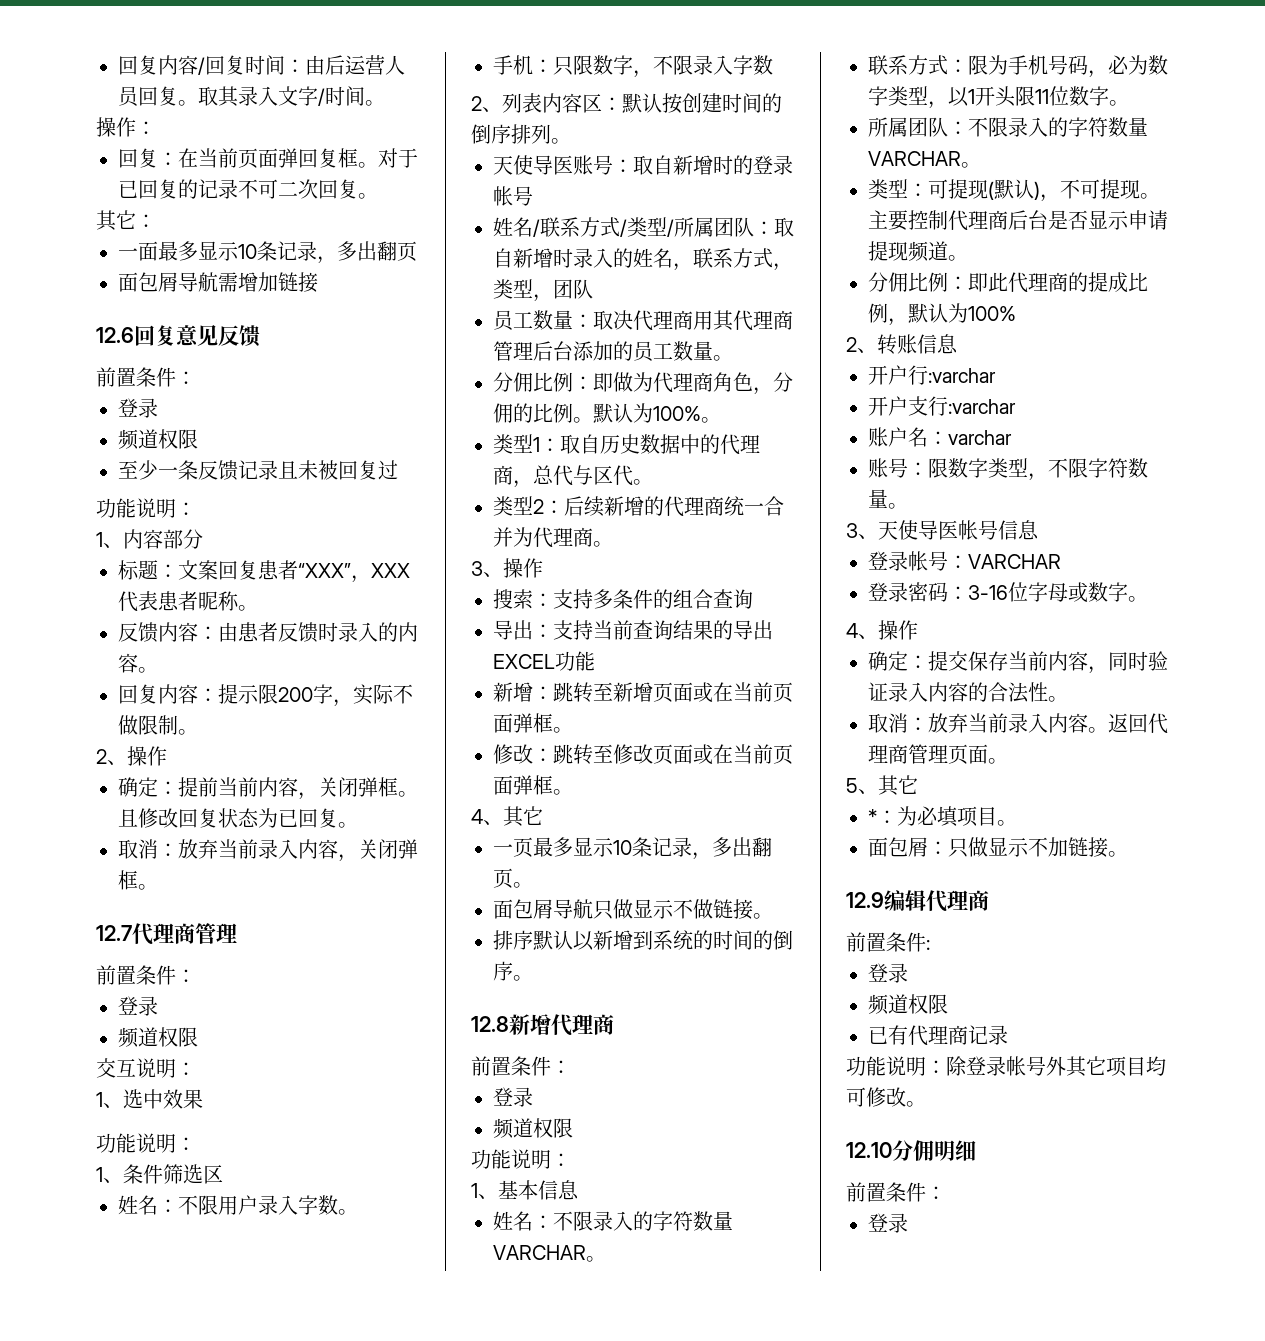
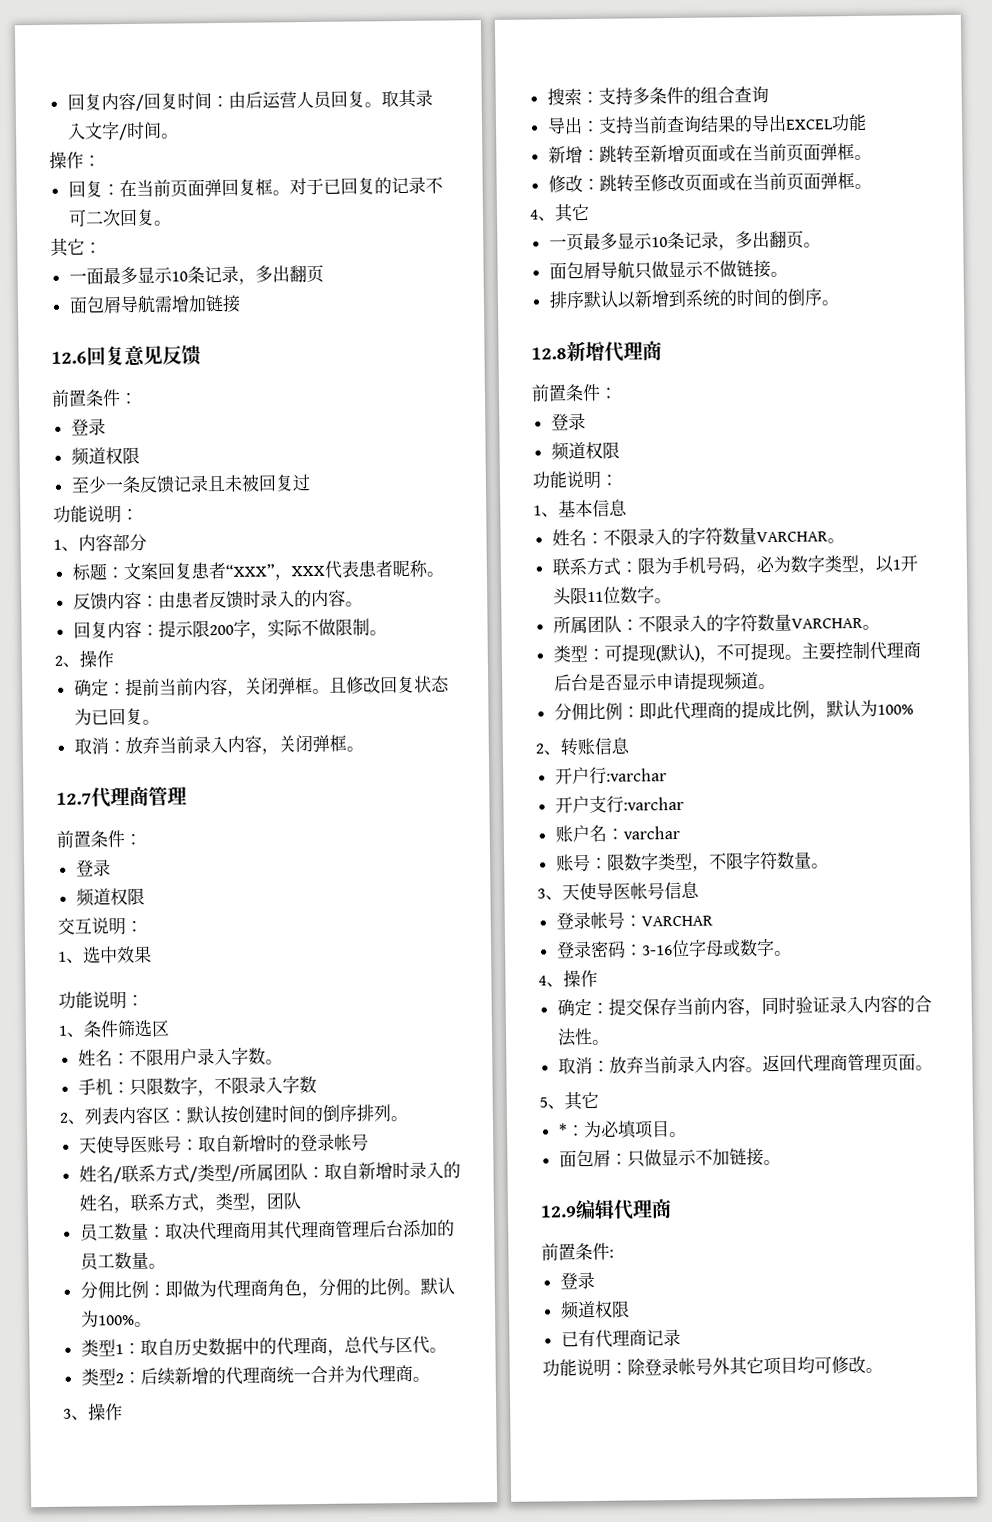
- 12.10分佣明细
- 前置条件：
- 登录

